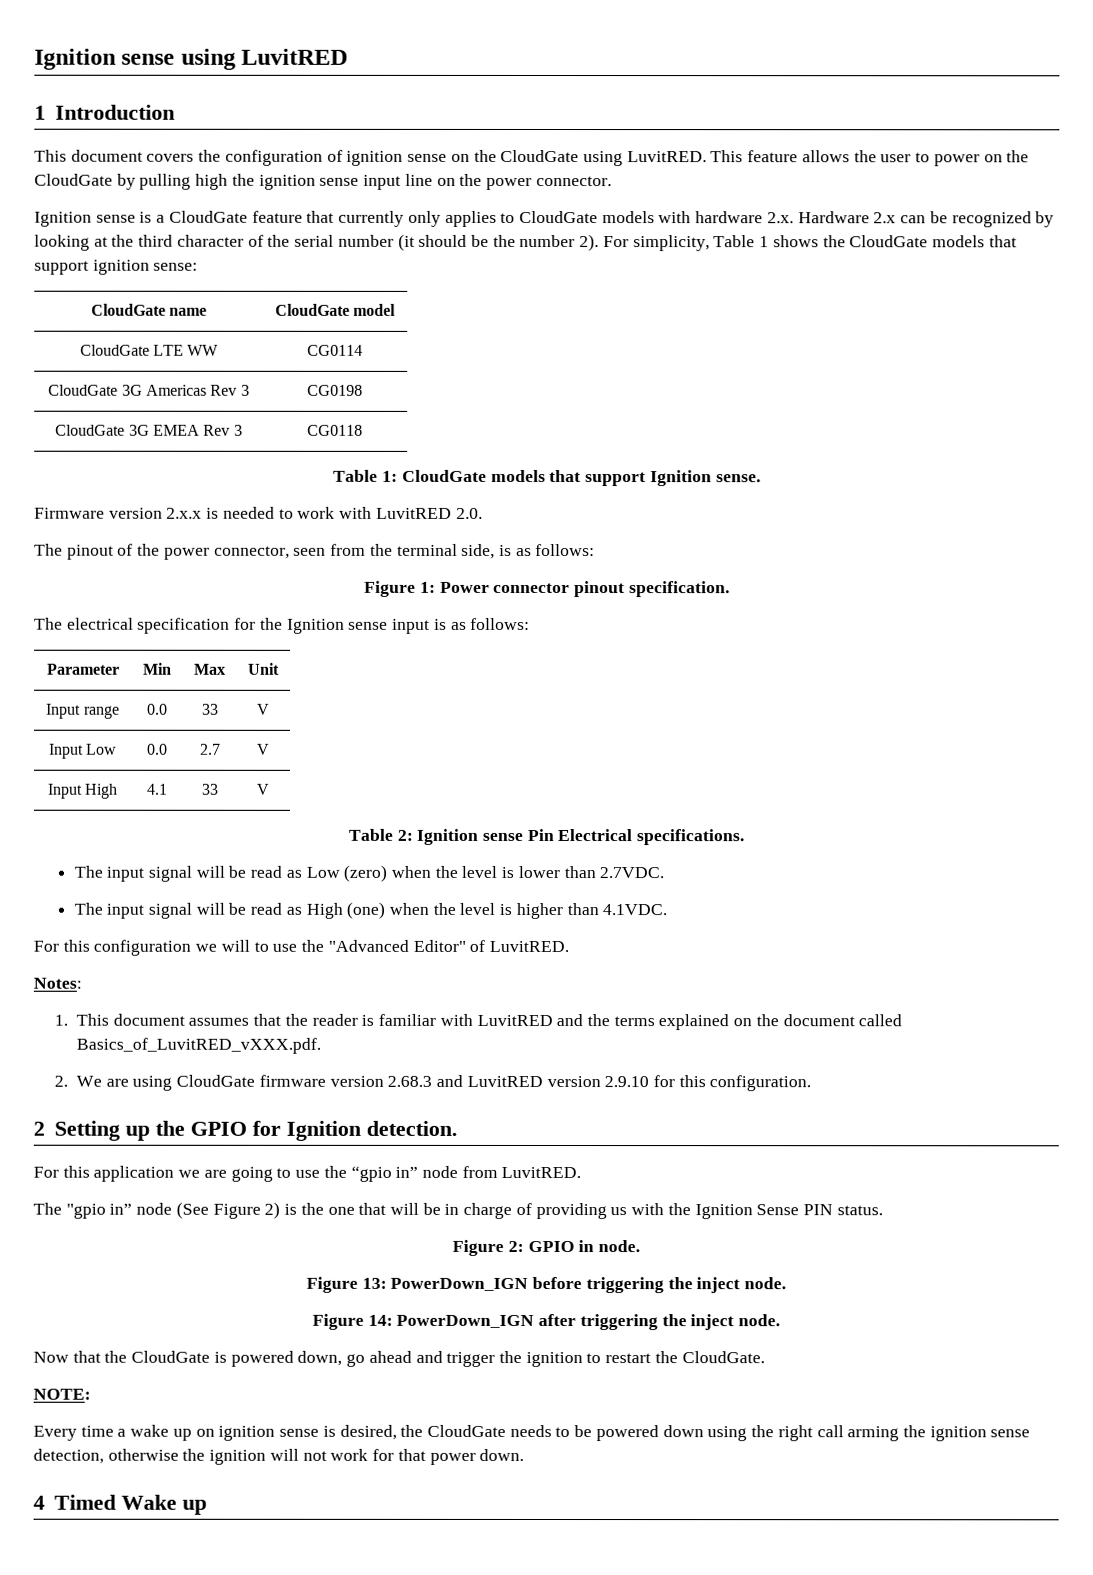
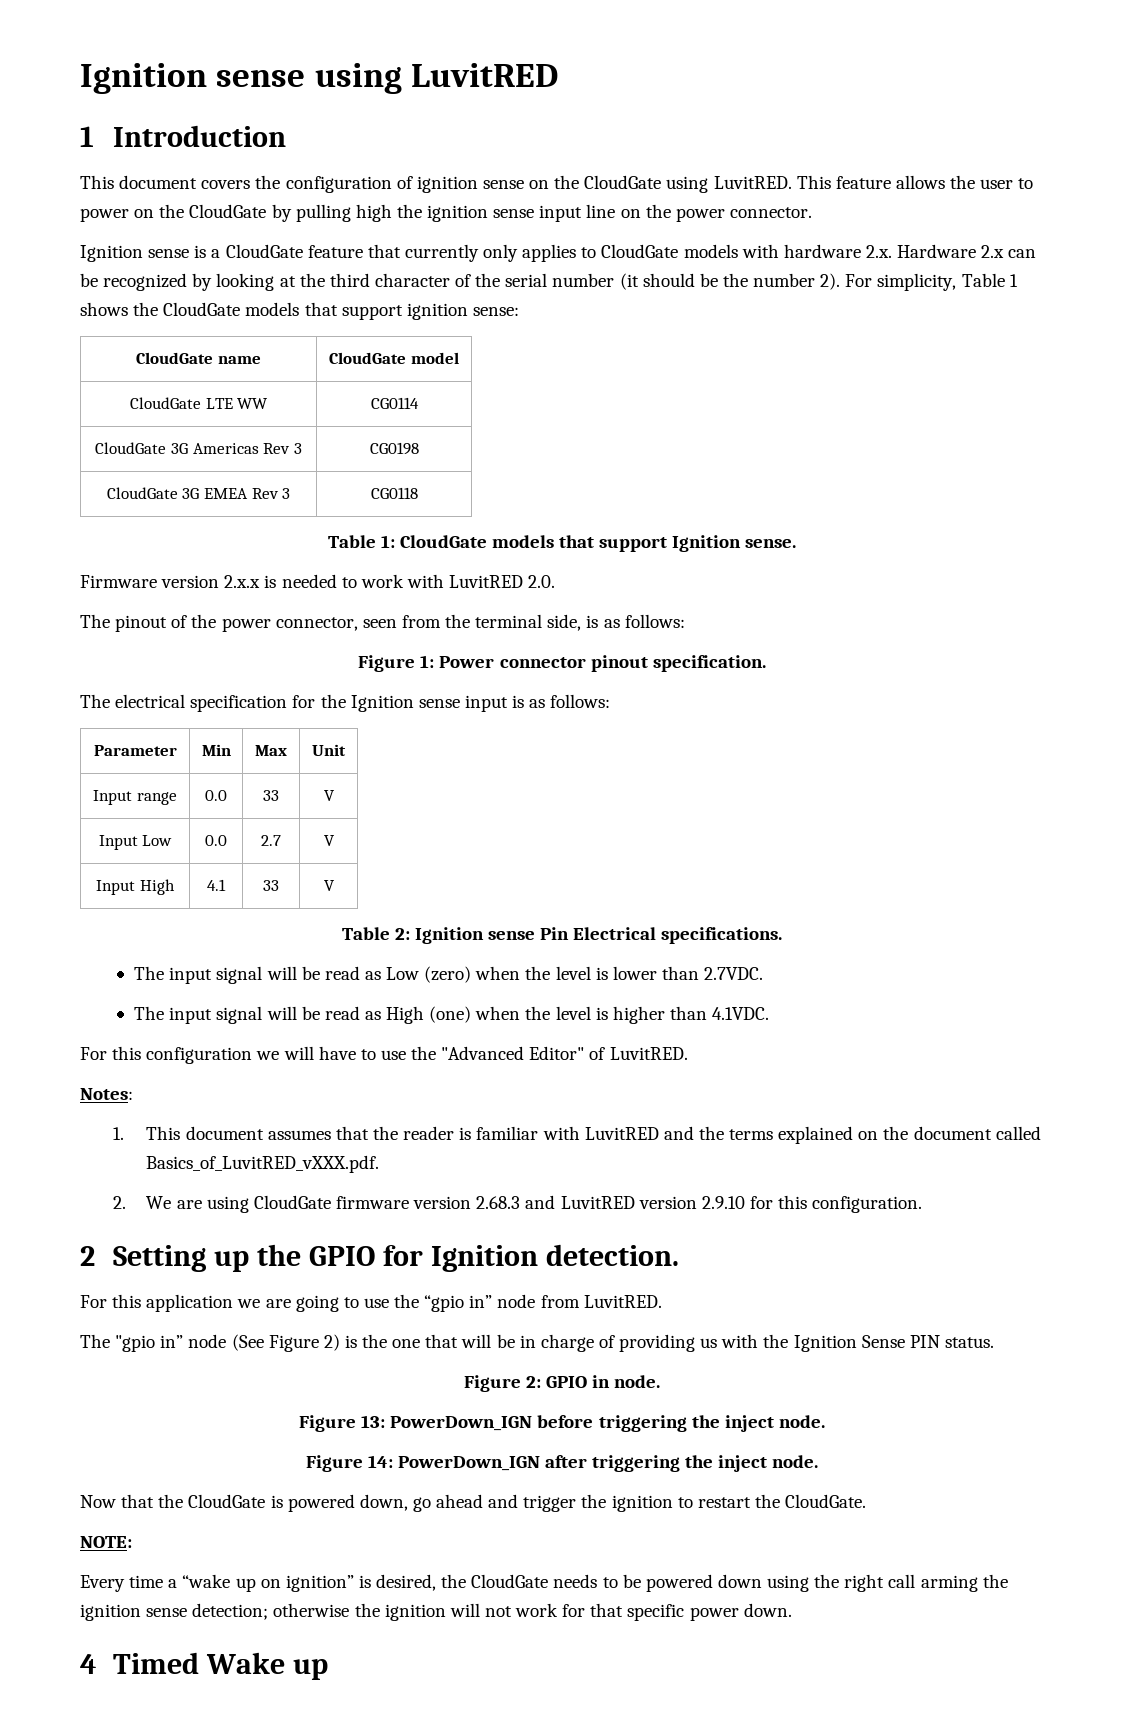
- For this configuration we will to use the "Advanced Editor" of LuvitRED.
+ For this configuration we will have to use the "Advanced Editor" of LuvitRED.
- Every time a wake up on ignition sense is desired, the CloudGate needs to be powered down using the right call arming the ignition sense detection, otherwise the ignition will not work for that power down.
+ Every time a “wake up on ignition” is desired, the CloudGate needs to be powered down using the right call arming the ignition sense detection; otherwise the ignition will not work for that specific power down.

